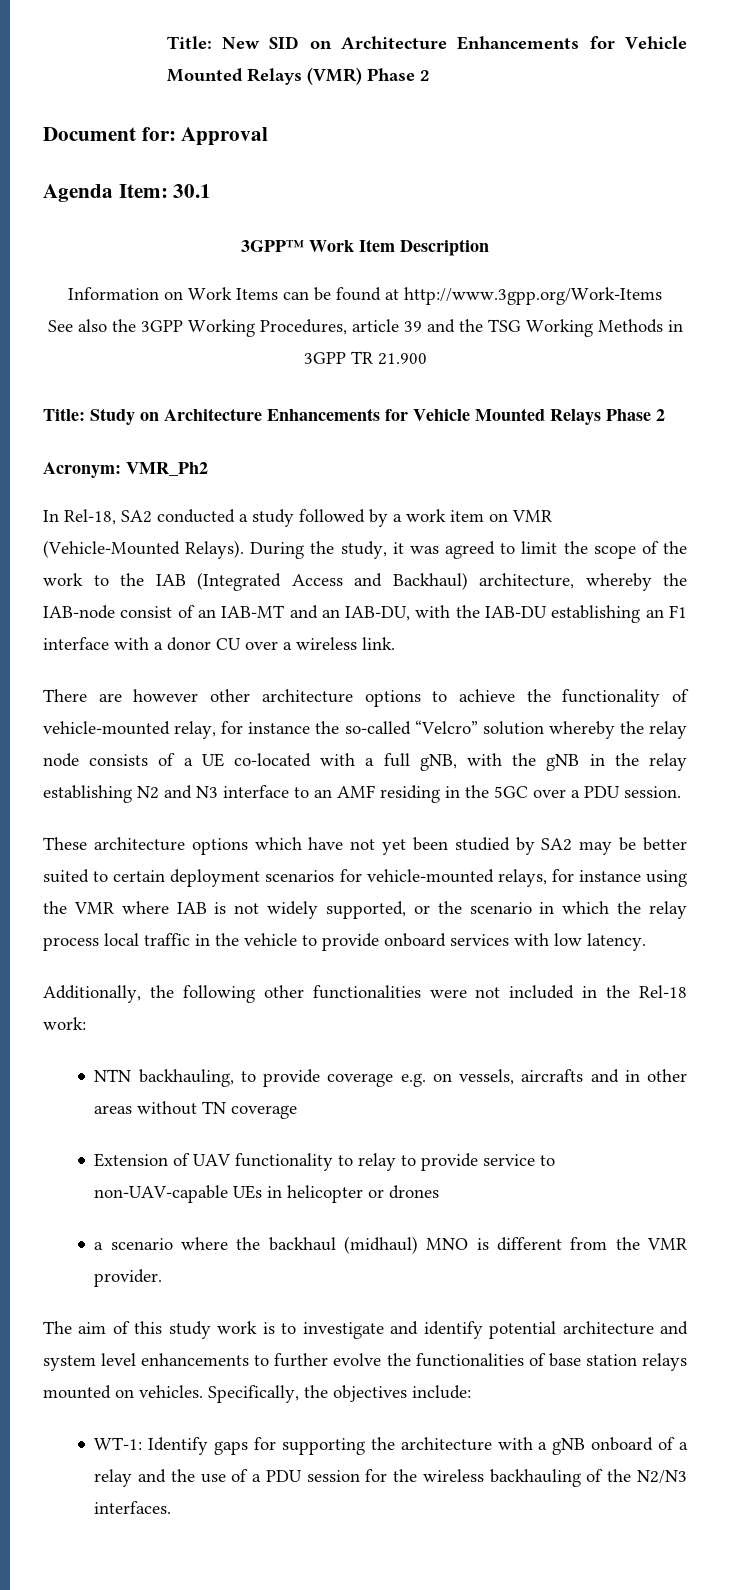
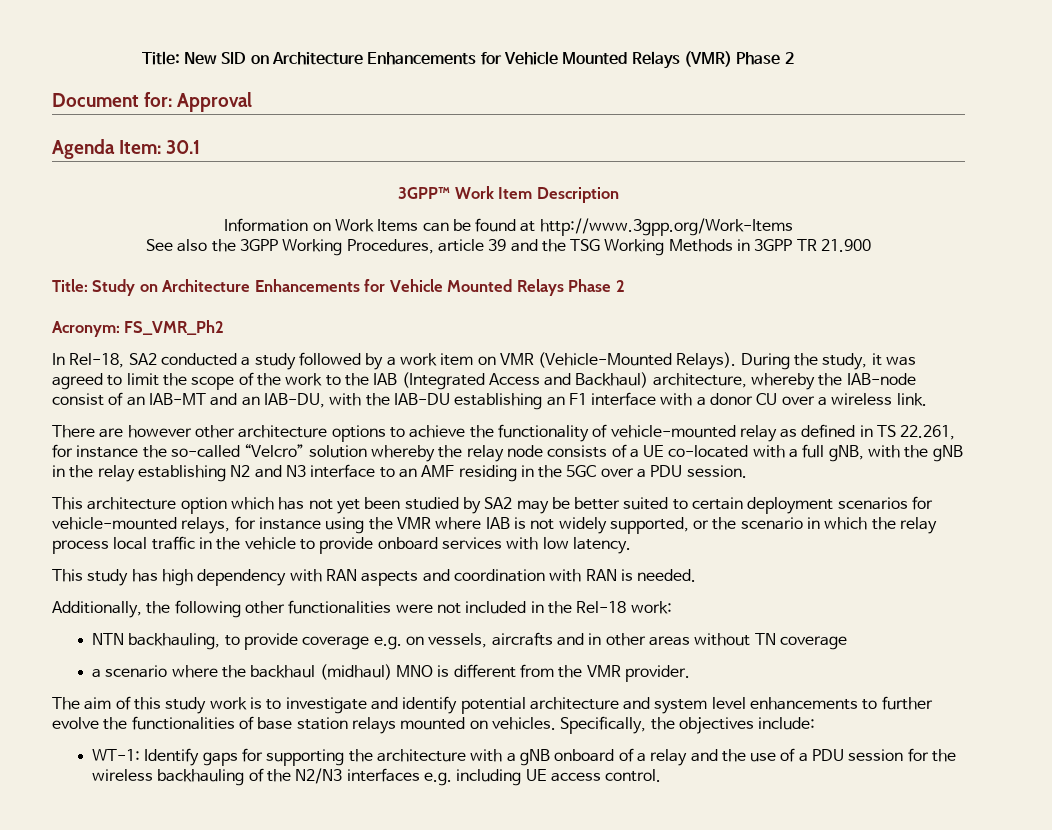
- Acronym: VMR_Ph2
+ Acronym: FS_VMR_Ph2
- There are however other architecture options to achieve the functionality of vehicle-mounted relay, for instance the so-called “Velcro” solution whereby the relay node consists of a UE co-located with a full gNB, with the gNB in the relay establishing N2 and N3 interface to an AMF residing in the 5GC over a PDU session.
+ There are however other architecture options to achieve the functionality of vehicle-mounted relay as defined in TS 22.261, for instance the so-called “Velcro” solution whereby the relay node consists of a UE co-located with a full gNB, with the gNB in the relay establishing N2 and N3 interface to an AMF residing in the 5GC over a PDU session.
- These architecture options which have not yet been studied by SA2 may be better suited to certain deployment scenarios for vehicle-mounted relays, for instance using the VMR where IAB is not widely supported, or the scenario in which the relay process local traffic in the vehicle to provide onboard services with low latency.
+ This architecture option which has not yet been studied by SA2 may be better suited to certain deployment scenarios for vehicle-mounted relays, for instance using the VMR where IAB is not widely supported, or the scenario in which the relay process local traffic in the vehicle to provide onboard services with low latency.
+ This study has high dependency with RAN aspects and coordination with RAN is needed.
- Extension of UAV functionality to relay to provide service to non-UAV-capable UEs in helicopter or drones
- WT-1: Identify gaps for supporting the architecture with a gNB onboard of a relay and the use of a PDU session for the wireless backhauling of the N2/N3 interfaces.
+ WT-1: Identify gaps for supporting the architecture with a gNB onboard of a relay and the use of a PDU session for the wireless backhauling of the N2/N3 interfaces e.g. including UE access control.

